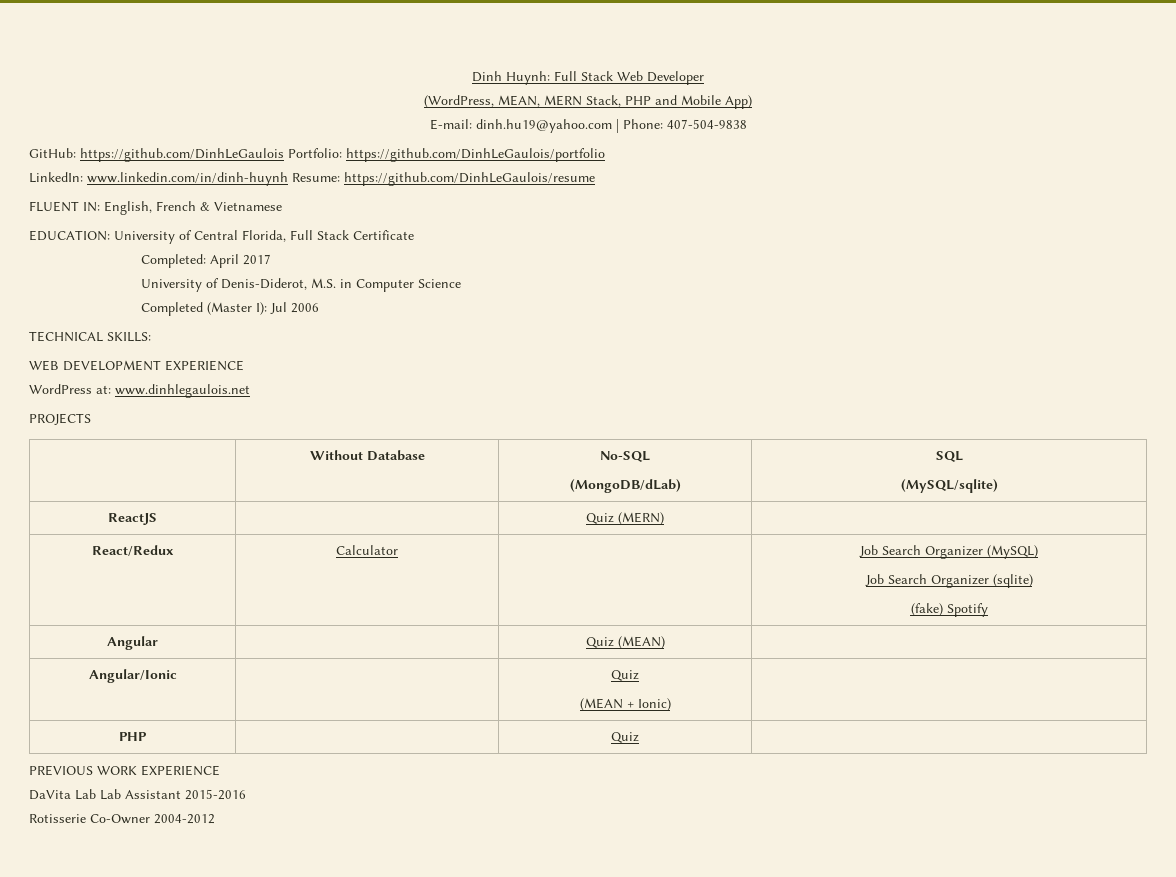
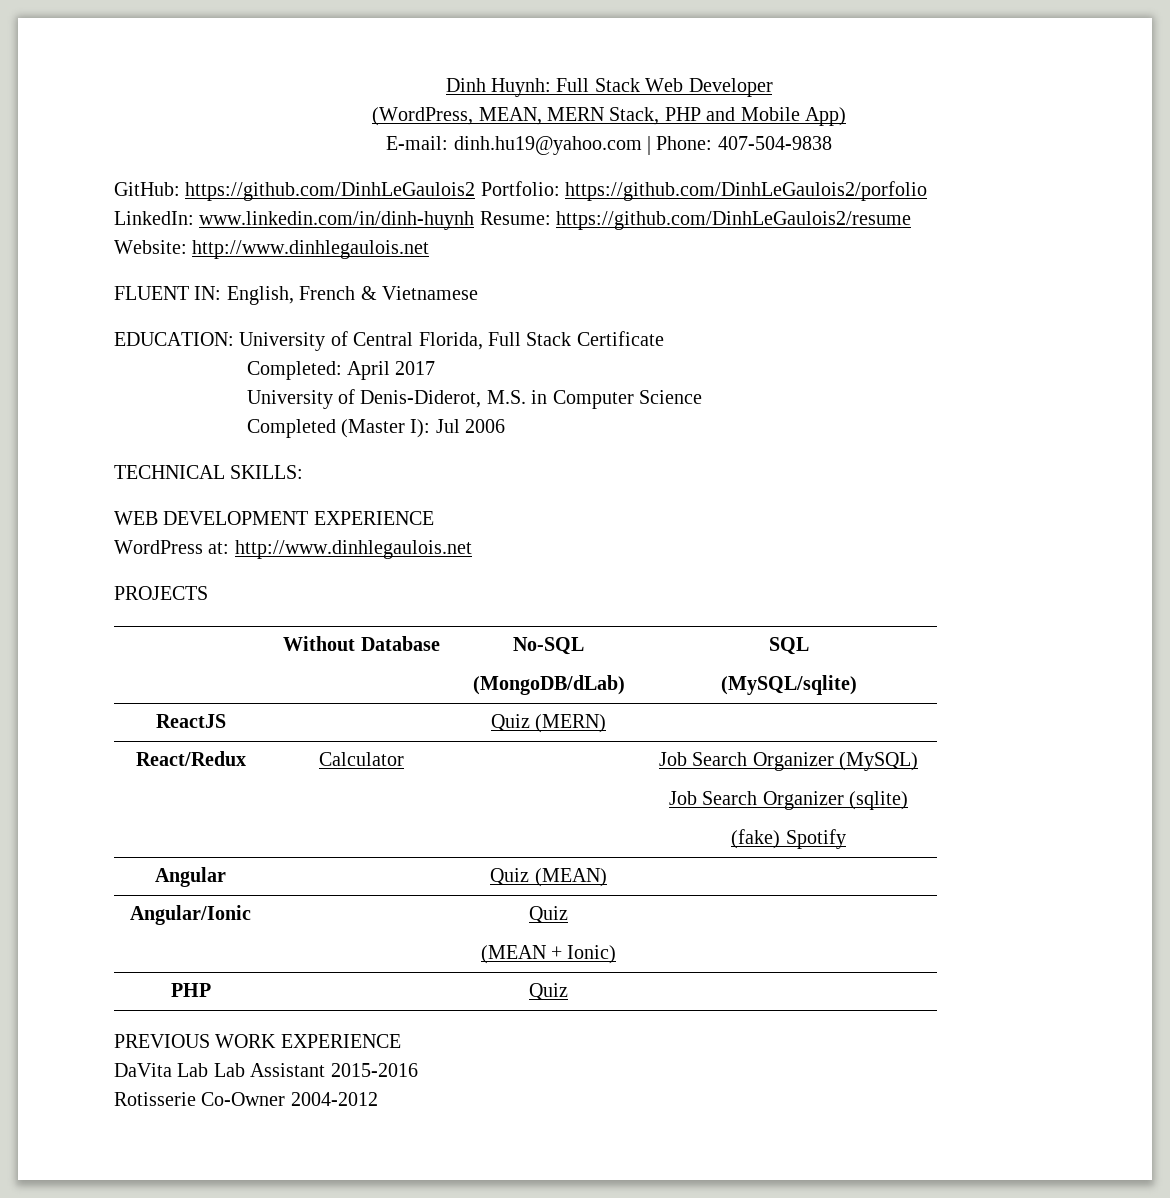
- GitHub: https://github.com/DinhLeGaulois Portfolio: https://github.com/DinhLeGaulois/portfolio
+ GitHub: https://github.com/DinhLeGaulois2 Portfolio: https://github.com/DinhLeGaulois2/porfolio
- LinkedIn: www.linkedin.com/in/dinh-huynh Resume: https://github.com/DinhLeGaulois/resume
+ LinkedIn: www.linkedin.com/in/dinh-huynh Resume: https://github.com/DinhLeGaulois2/resume
+ Website: http://www.dinhlegaulois.net
- WordPress at: www.dinhlegaulois.net
+ WordPress at: http://www.dinhlegaulois.net

